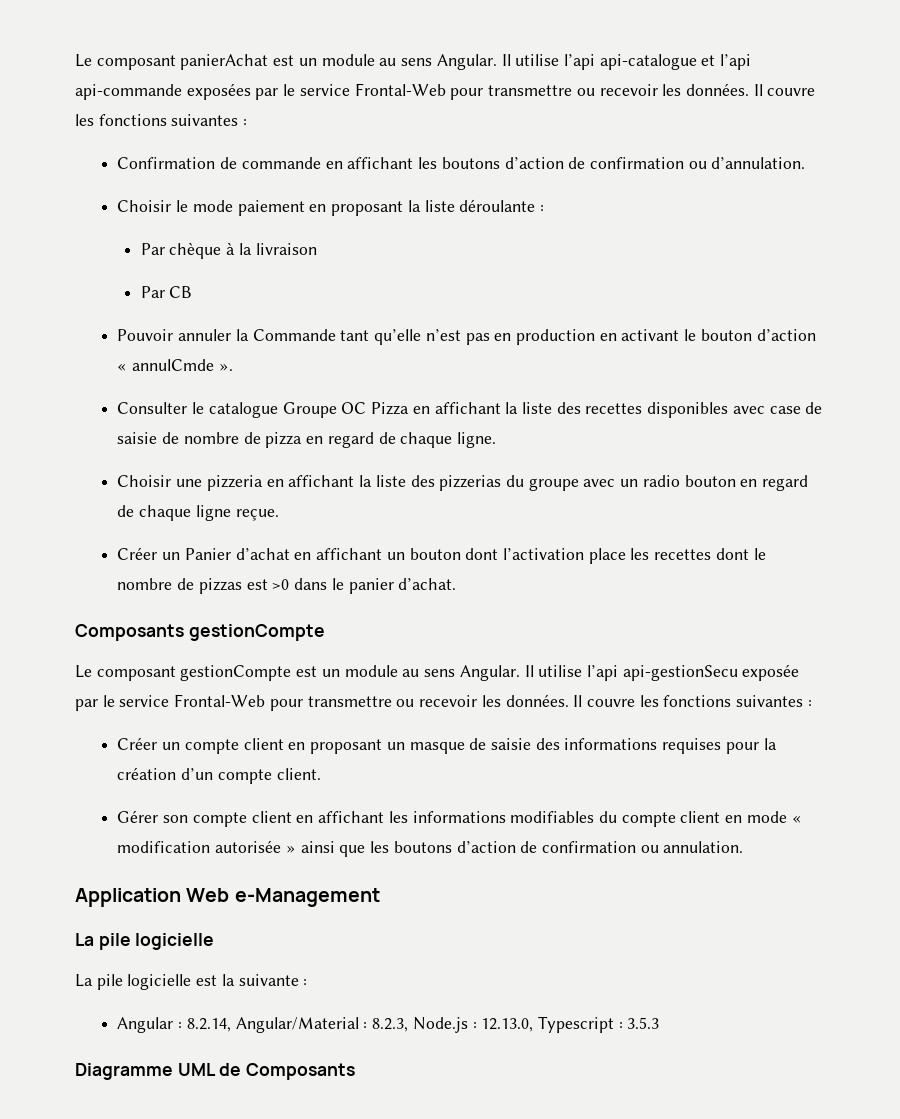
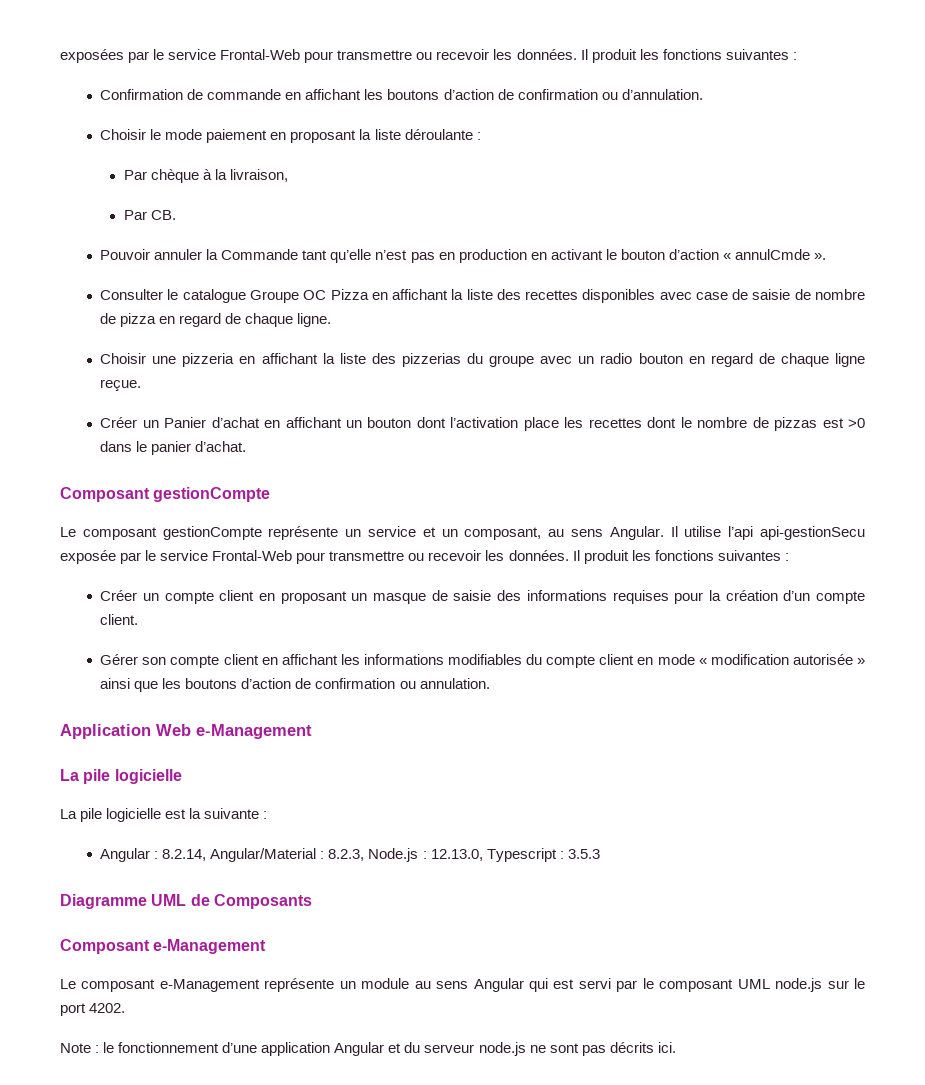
- Le composant panierAchat est un module au sens Angular. Il utilise l’api api-catalogue et l’api api-commande exposées par le service Frontal-Web pour transmettre ou recevoir les données. Il couvre les fonctions suivantes :
+ exposées par le service Frontal-Web pour transmettre ou recevoir les données. Il produit les fonctions suivantes :
- Par chèque à la livraison
- Par CB
+ Par chèque à la livraison,
+ Par CB.
- Composants gestionCompte
+ Composant gestionCompte
- Le composant gestionCompte est un module au sens Angular.
+ Le composant gestionCompte représente un service et un composant, au sens Angular.
- Il utilise l’api api-gestionSecu exposée par le service Frontal-Web pour transmettre ou recevoir les données. Il couvre les fonctions suivantes :
+ Il utilise l’api api-gestionSecu exposée par le service Frontal-Web pour transmettre ou recevoir les données. Il produit les fonctions suivantes :
+ Composant e-Management
+ Le composant e-Management représente un module au sens Angular qui est servi par le composant UML node.js sur le port 4202.
+ Note : le fonctionnement d’une application Angular et du serveur node.js ne sont pas décrits ici.

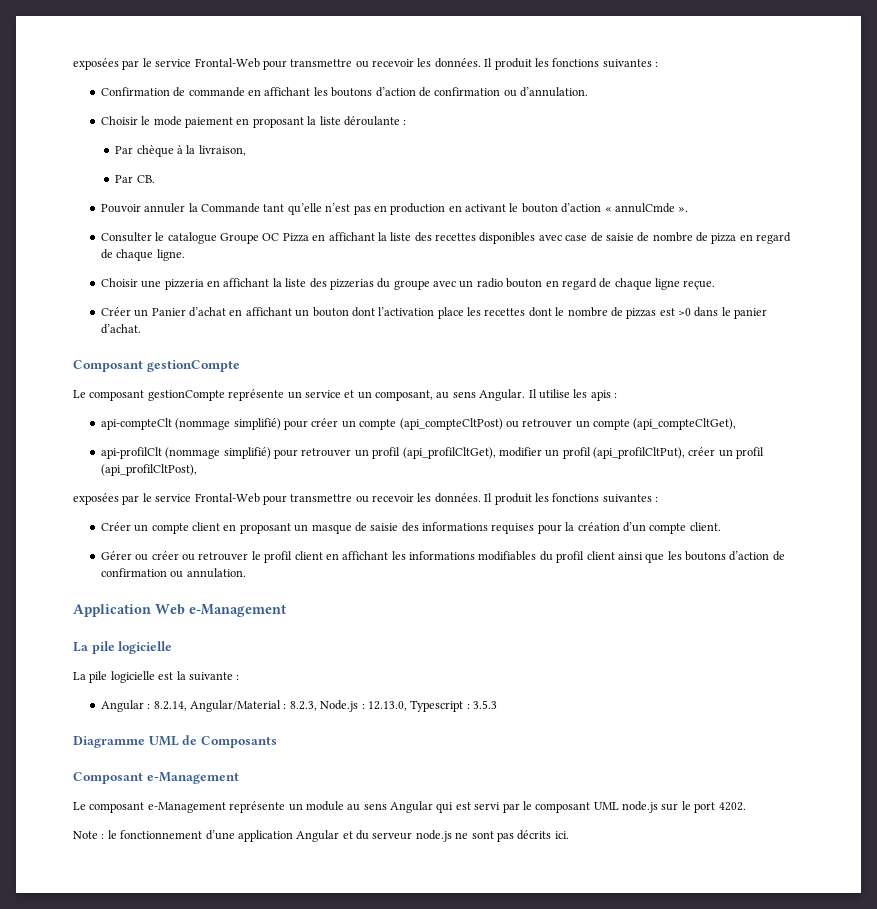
- Il utilise l’api api-gestionSecu exposée par le service Frontal-Web pour transmettre ou recevoir les données.
+ Il utilise les apis :
+ api-compteClt (nommage simplifié) pour créer un compte (api_compteCltPost) ou retrouver un compte (api_compteCltGet),
+ api-profilClt (nommage simplifié) pour retrouver un profil (api_profilCltGet), modifier un profil (api_profilCltPut), créer un profil (api_profilCltPost),
+ exposées par le service Frontal-Web pour transmettre ou recevoir les données.
- Gérer son compte client en affichant les informations modifiables du compte client en mode « modification autorisée » ainsi que les boutons d’action de confirmation ou annulation.
+ Gérer ou créer ou retrouver le profil client en affichant les informations modifiables du profil client ainsi que les boutons d’action de confirmation ou annulation.

